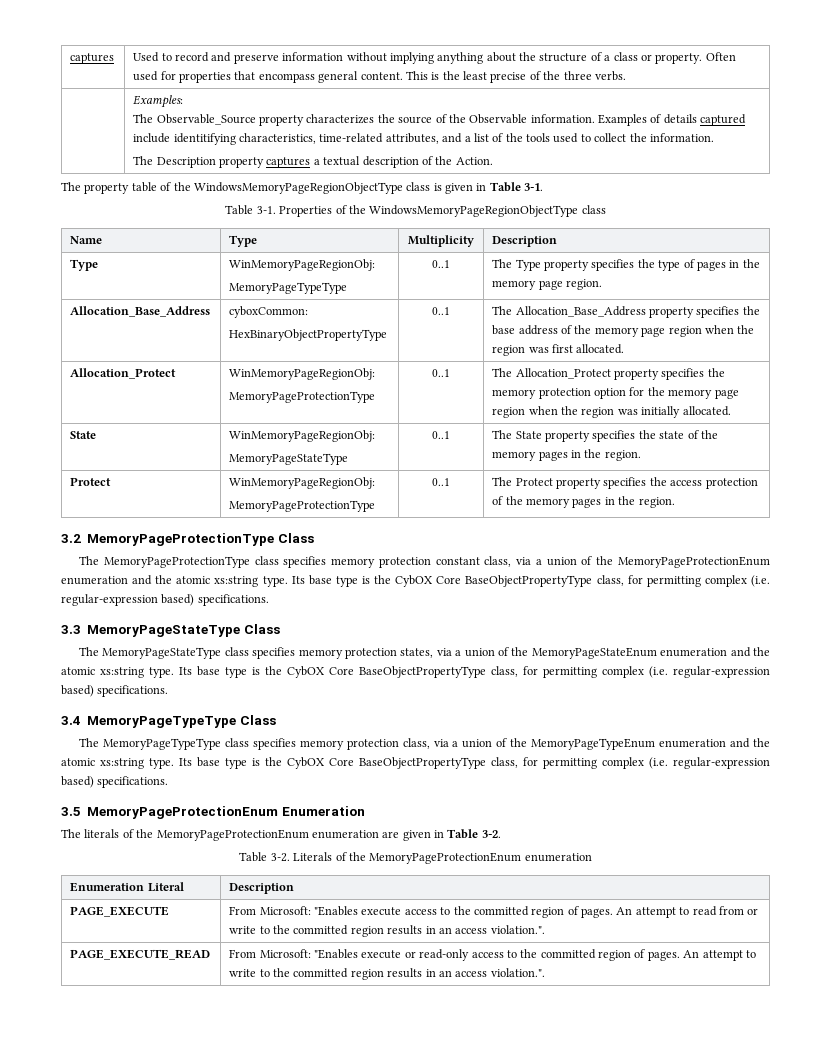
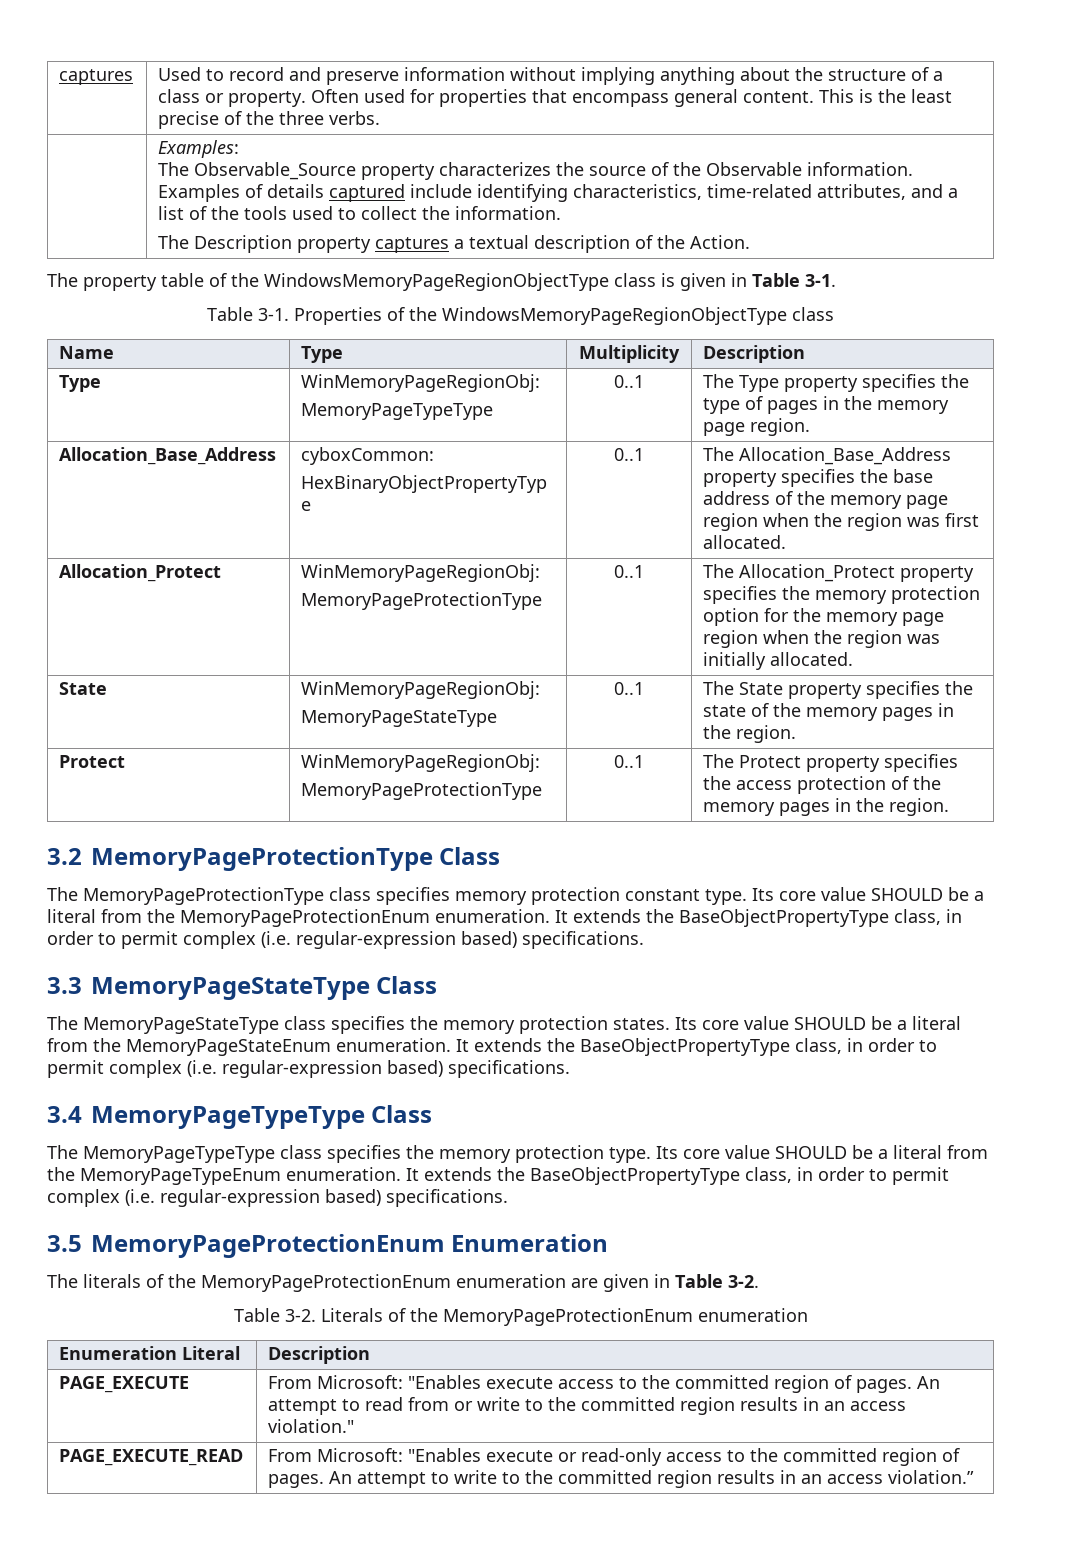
- Examples of details captured include identitifying characteristics, time-related attributes, and a list of the tools used to collect the information.
+ Examples of details captured include identifying characteristics, time-related attributes, and a list of the tools used to collect the information.
- The MemoryPageProtectionType class specifies memory protection constant class, via a union of the MemoryPageProtectionEnum enumeration and the atomic xs:string type. Its base type is the CybOX Core BaseObjectPropertyType class, for permitting complex (i.e. regular-expression based) specifications.
+ The MemoryPageProtectionType class specifies memory protection constant type. Its core value SHOULD be a literal from the MemoryPageProtectionEnum enumeration. It extends the BaseObjectPropertyType class, in order to permit complex (i.e. regular-expression based) specifications.
- The MemoryPageStateType class specifies memory protection states, via a union of the MemoryPageStateEnum enumeration and the atomic xs:string type. Its base type is the CybOX Core BaseObjectPropertyType class, for permitting complex (i.e. regular-expression based) specifications.
+ The MemoryPageStateType class specifies the memory protection states. Its core value SHOULD be a literal from the MemoryPageStateEnum enumeration. It extends the BaseObjectPropertyType class, in order to permit complex (i.e. regular-expression based) specifications.
- The MemoryPageTypeType class specifies memory protection class, via a union of the MemoryPageTypeEnum enumeration and the atomic xs:string type. Its base type is the CybOX Core BaseObjectPropertyType class, for permitting complex (i.e. regular-expression based) specifications.
+ The MemoryPageTypeType class specifies the memory protection type. Its core value SHOULD be a literal from the MemoryPageTypeEnum enumeration. It extends the BaseObjectPropertyType class, in order to permit complex (i.e. regular-expression based) specifications.
- PAGE_EXECUTE | From Microsoft: "Enables execute access to the committed region of pages. An attempt to read from or write to the committed region results in an access violation.".
+ PAGE_EXECUTE | From Microsoft: "Enables execute access to the committed region of pages. An attempt to read from or write to the committed region results in an access violation."
- PAGE_EXECUTE_READ | From Microsoft: "Enables execute or read-only access to the committed region of pages. An attempt to write to the committed region results in an access violation.".
+ PAGE_EXECUTE_READ | From Microsoft: "Enables execute or read-only access to the committed region of pages. An attempt to write to the committed region results in an access violation.”

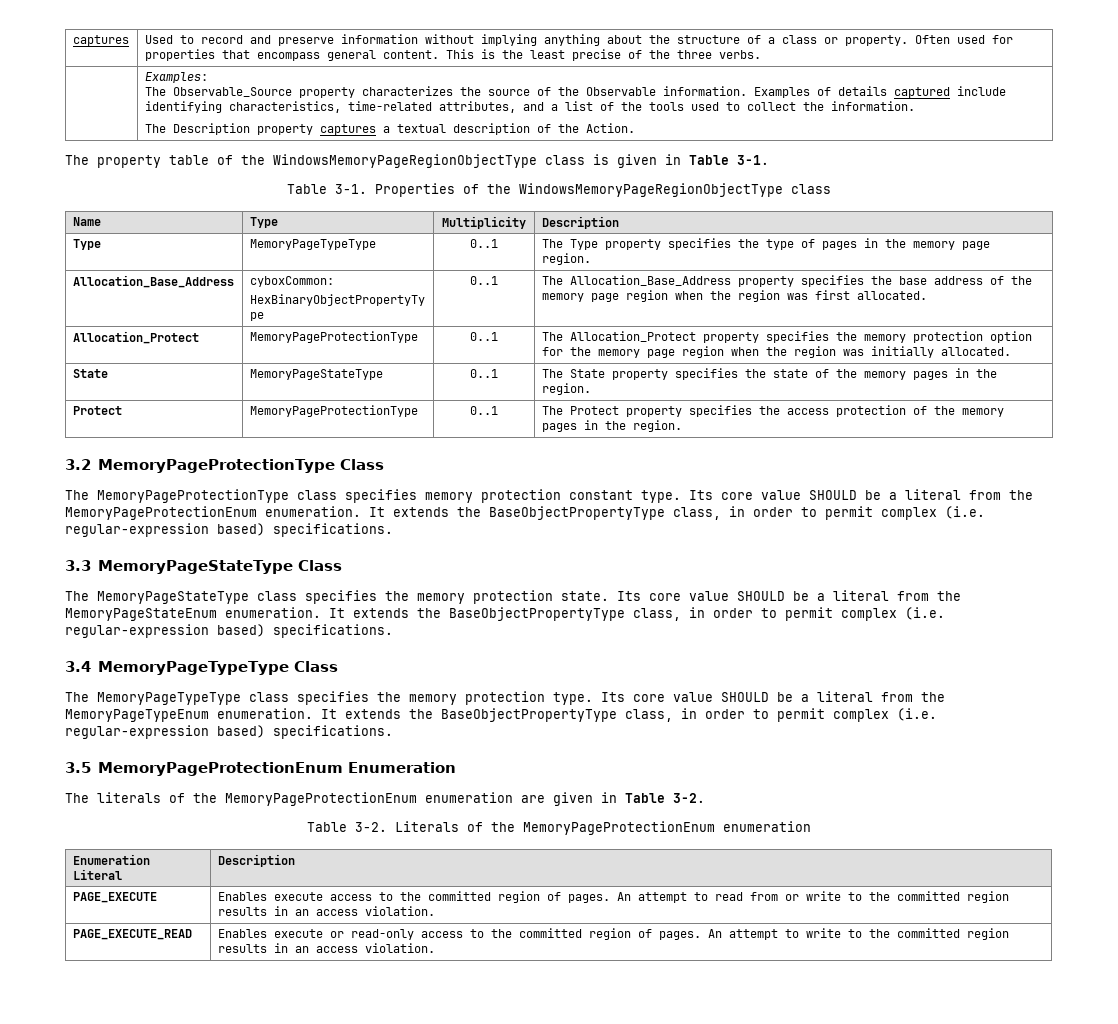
- Type | WinMemoryPageRegionObj:
- MemoryPageTypeType | 0..1 | The Type property specifies the type of pages in the memory page region.
+ Type | MemoryPageTypeType | 0..1 | The Type property specifies the type of pages in the memory page region.
- Allocation_Protect | WinMemoryPageRegionObj:
- MemoryPageProtectionType | 0..1 | The Allocation_Protect property specifies the memory protection option for the memory page region when the region was initially allocated.
+ Allocation_Protect | MemoryPageProtectionType | 0..1 | The Allocation_Protect property specifies the memory protection option for the memory page region when the region was initially allocated.
- State | WinMemoryPageRegionObj:
- MemoryPageStateType | 0..1 | The State property specifies the state of the memory pages in the region.
+ State | MemoryPageStateType | 0..1 | The State property specifies the state of the memory pages in the region.
- Protect | WinMemoryPageRegionObj:
- MemoryPageProtectionType | 0..1 | The Protect property specifies the access protection of the memory pages in the region.
+ Protect | MemoryPageProtectionType | 0..1 | The Protect property specifies the access protection of the memory pages in the region.
- The MemoryPageStateType class specifies the memory protection states.
+ The MemoryPageStateType class specifies the memory protection state.
- PAGE_EXECUTE | From Microsoft: "Enables execute access to the committed region of pages. An attempt to read from or write to the committed region results in an access violation."
+ PAGE_EXECUTE | Enables execute access to the committed region of pages. An attempt to read from or write to the committed region results in an access violation.
- PAGE_EXECUTE_READ | From Microsoft: "Enables execute or read-only access to the committed region of pages. An attempt to write to the committed region results in an access violation.”
+ PAGE_EXECUTE_READ | Enables execute or read-only access to the committed region of pages. An attempt to write to the committed region results in an access violation.

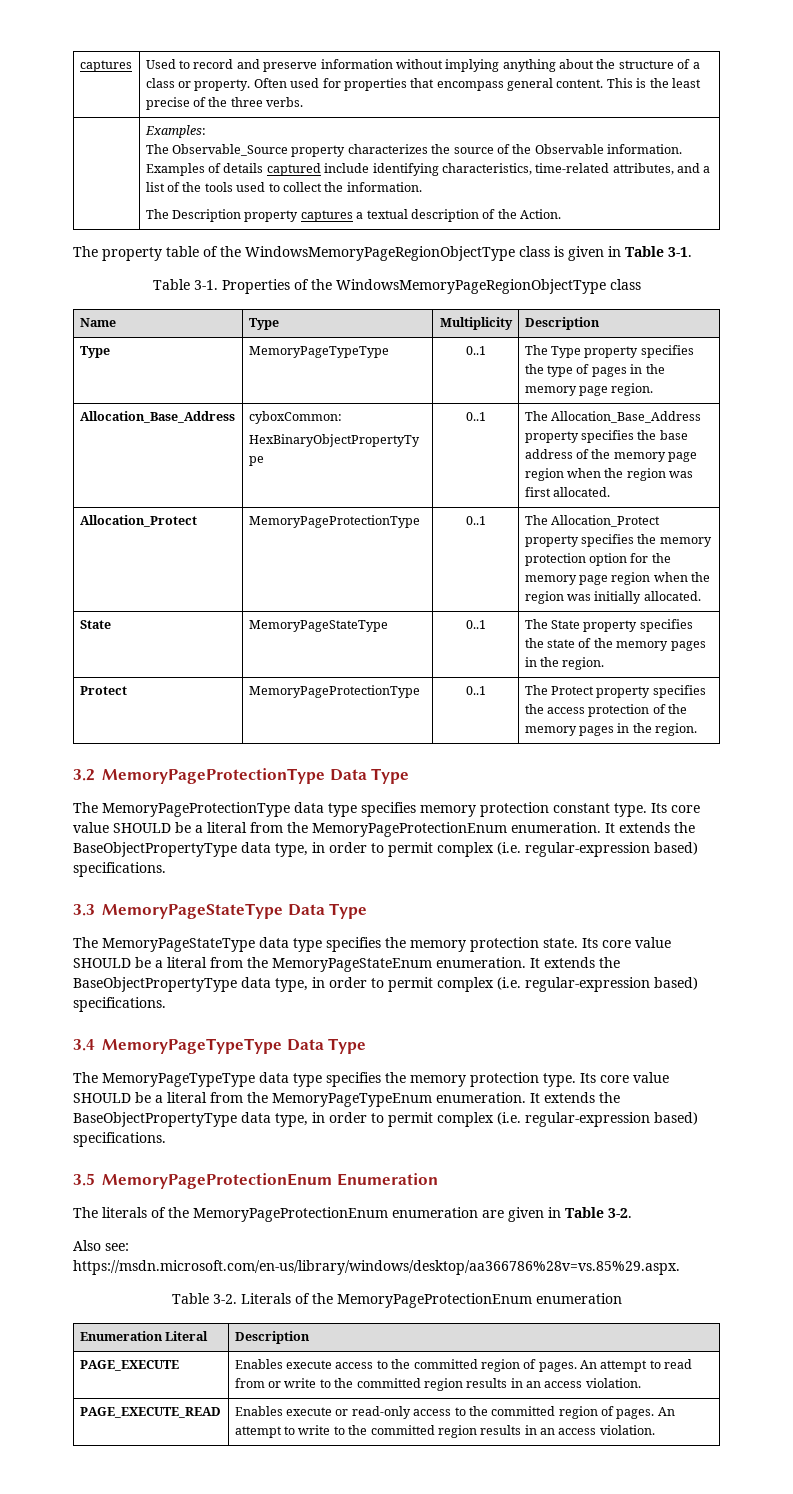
- 3.2 MemoryPageProtectionType Class
+ 3.2 MemoryPageProtectionType Data Type
- The MemoryPageProtectionType class specifies memory protection constant type.
+ The MemoryPageProtectionType data type specifies memory protection constant type.
- Its core value SHOULD be a literal from the MemoryPageProtectionEnum enumeration. It extends the BaseObjectPropertyType class, in order to permit complex (i.e. regular-expression based) specifications.
+ Its core value SHOULD be a literal from the MemoryPageProtectionEnum enumeration. It extends the BaseObjectPropertyType data type, in order to permit complex (i.e. regular-expression based) specifications.
- 3.3 MemoryPageStateType Class
+ 3.3 MemoryPageStateType Data Type
- The MemoryPageStateType class specifies the memory protection state.
+ The MemoryPageStateType data type specifies the memory protection state.
- Its core value SHOULD be a literal from the MemoryPageStateEnum enumeration. It extends the BaseObjectPropertyType class, in order to permit complex (i.e. regular-expression based) specifications.
+ Its core value SHOULD be a literal from the MemoryPageStateEnum enumeration. It extends the BaseObjectPropertyType data type, in order to permit complex (i.e. regular-expression based) specifications.
- 3.4 MemoryPageTypeType Class
+ 3.4 MemoryPageTypeType Data Type
- The MemoryPageTypeType class specifies the memory protection type.
+ The MemoryPageTypeType data type specifies the memory protection type.
- Its core value SHOULD be a literal from the MemoryPageTypeEnum enumeration. It extends the BaseObjectPropertyType class, in order to permit complex (i.e. regular-expression based) specifications.
+ Its core value SHOULD be a literal from the MemoryPageTypeEnum enumeration. It extends the BaseObjectPropertyType data type, in order to permit complex (i.e. regular-expression based) specifications.
+ Also see: https://msdn.microsoft.com/en-us/library/windows/desktop/aa366786%28v=vs.85%29.aspx.

